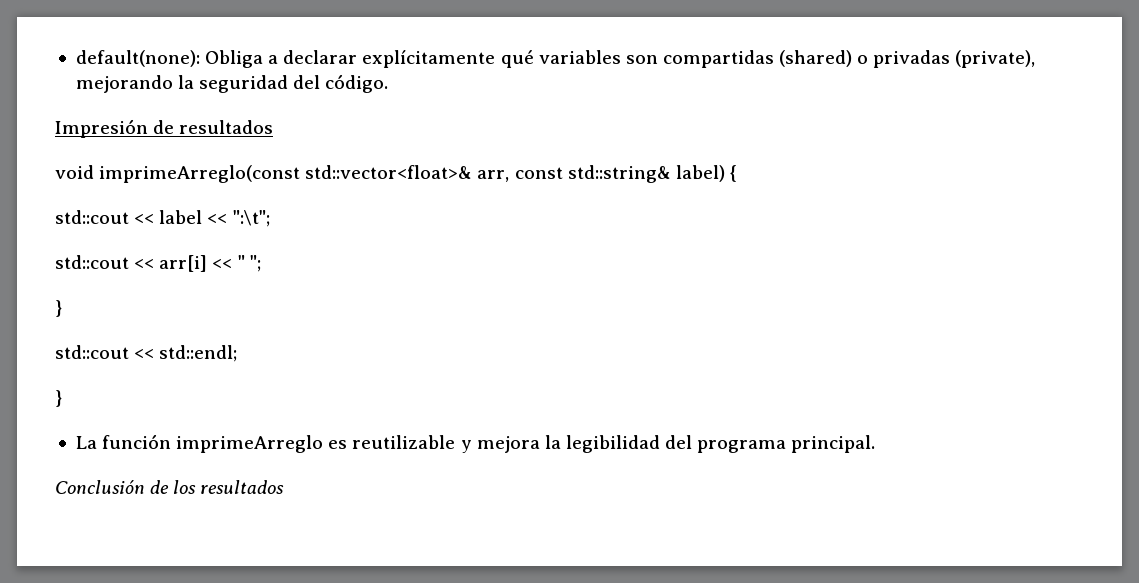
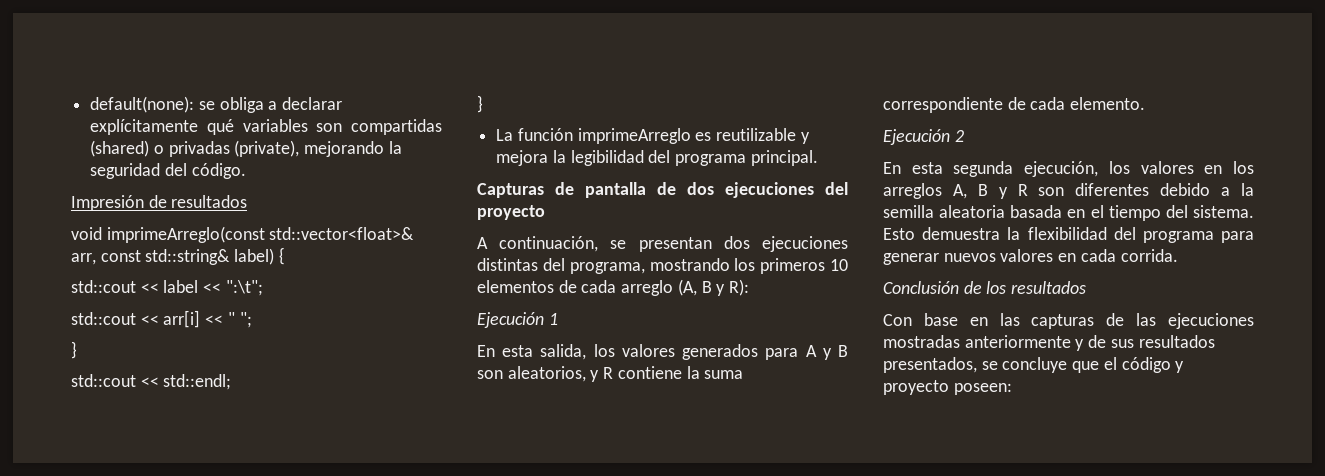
- default(none): Obliga a declarar explícitamente qué variables son compartidas (shared) o privadas (private), mejorando la seguridad del código.
+ default(none): se obliga a declarar explícitamente qué variables son compartidas (shared) o privadas (private), mejorando la seguridad del código.
+ Capturas de pantalla de dos ejecuciones del proyecto
+ A continuación, se presentan dos ejecuciones distintas del programa, mostrando los primeros 10 elementos de cada arreglo (A, B y R):
+ Ejecución 1
+ En esta salida, los valores generados para A y B son aleatorios, y R contiene la suma correspondiente de cada elemento.
+ Ejecución 2
+ En esta segunda ejecución, los valores en los arreglos A, B y R son diferentes debido a la semilla aleatoria basada en el tiempo del sistema. Esto demuestra la flexibilidad del programa para generar nuevos valores en cada corrida.
  Conclusión de los resultados
+ Con base en las capturas de las ejecuciones mostradas anteriormente y de sus resultados presentados, se concluye que el código y proyecto poseen:

